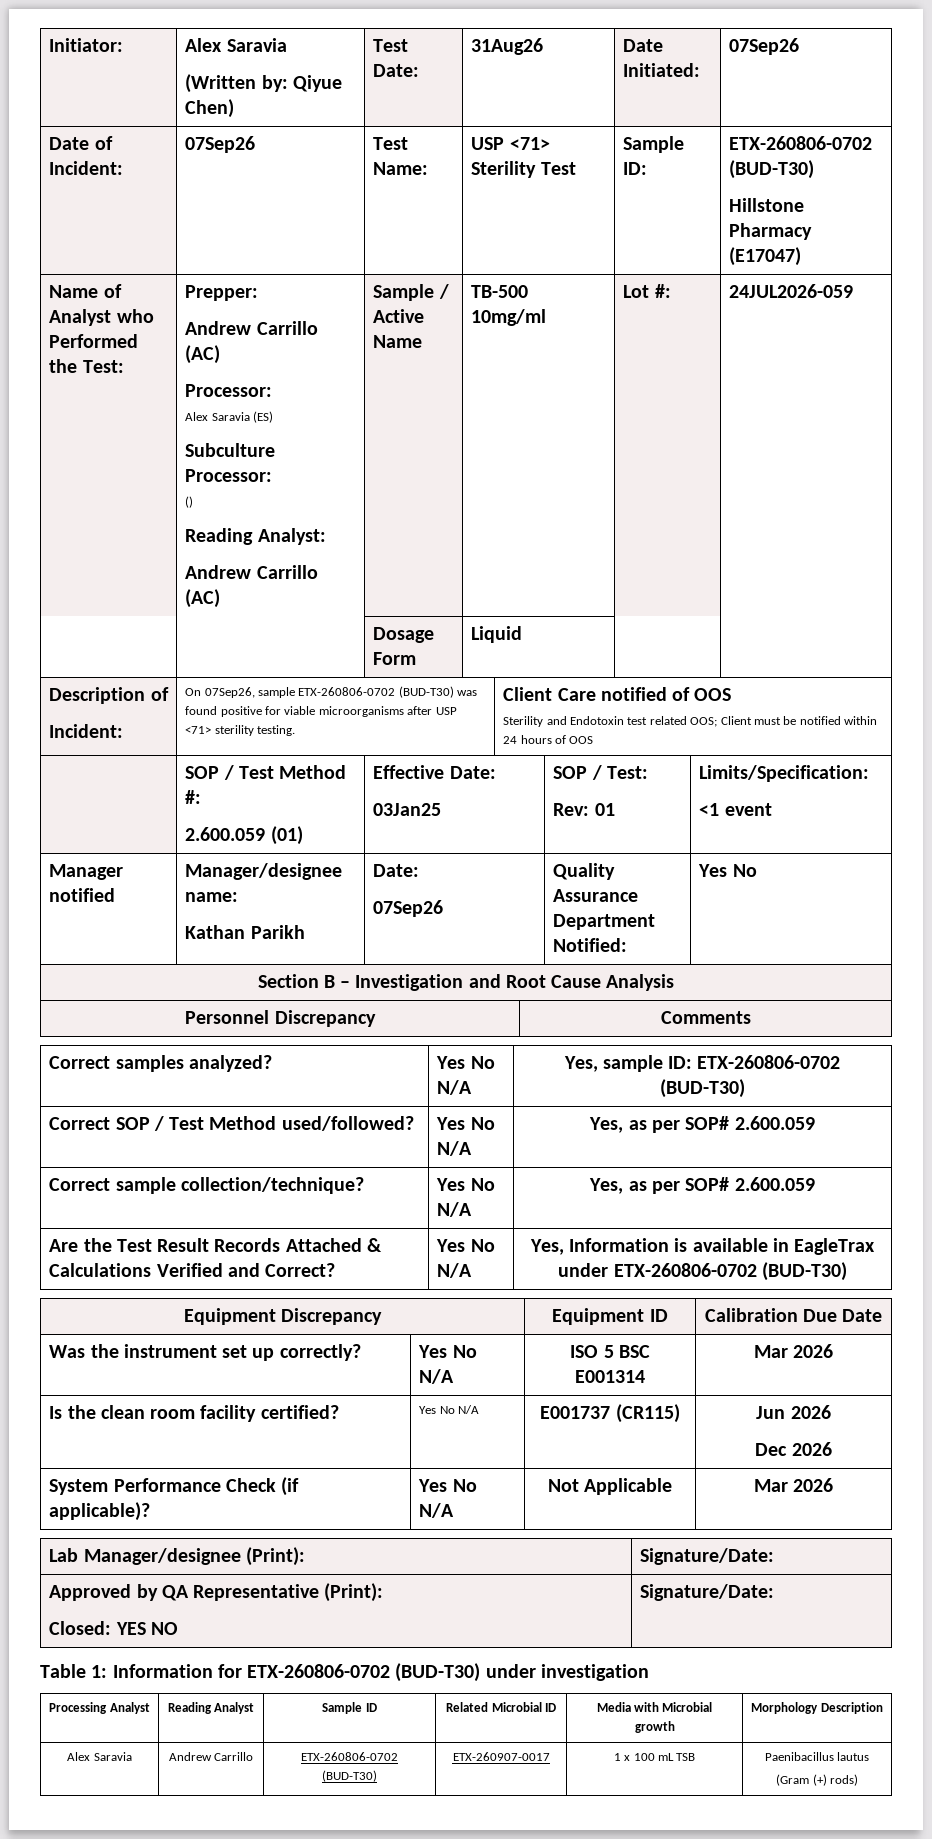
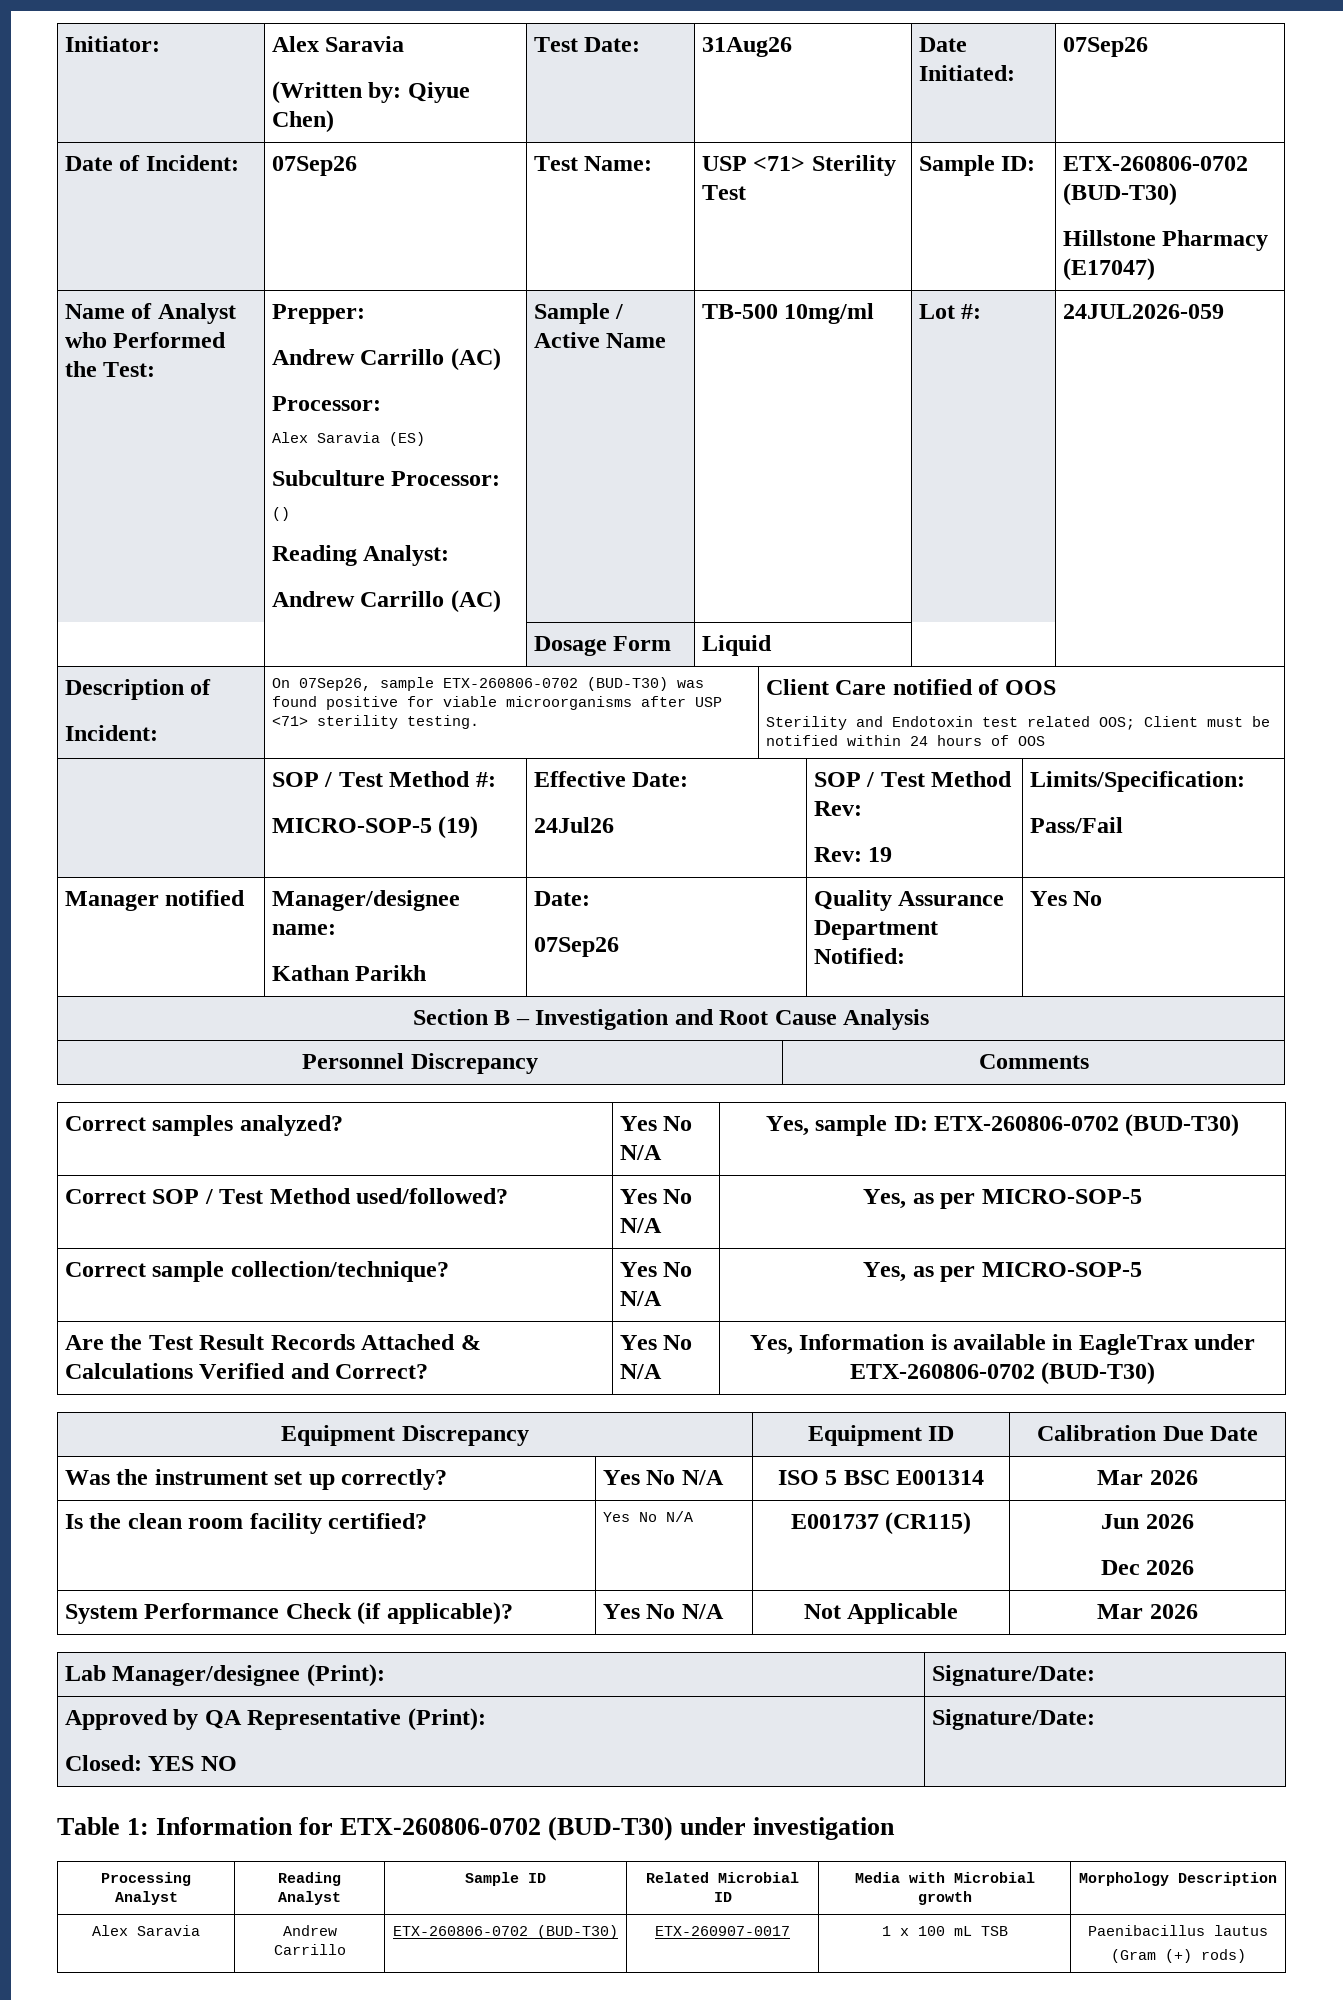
  | SOP / Test Method #:
- 2.600.059 (01) | Effective Date:
- 03Jan25 | SOP / Test:
- Rev: 01 | Limits/Specification:
- <1 event
+ MICRO-SOP-5 (19) | Effective Date:
+ 24Jul26 | SOP / Test Method Rev:
+ Rev: 19 | Limits/Specification:
+ Pass/Fail
- Correct SOP / Test Method used/followed? | Yes No N/A | Yes, as per SOP# 2.600.059
+ Correct SOP / Test Method used/followed? | Yes No N/A | Yes, as per MICRO-SOP-5
- Correct sample collection/technique? | Yes No N/A | Yes, as per SOP# 2.600.059
+ Correct sample collection/technique? | Yes No N/A | Yes, as per MICRO-SOP-5

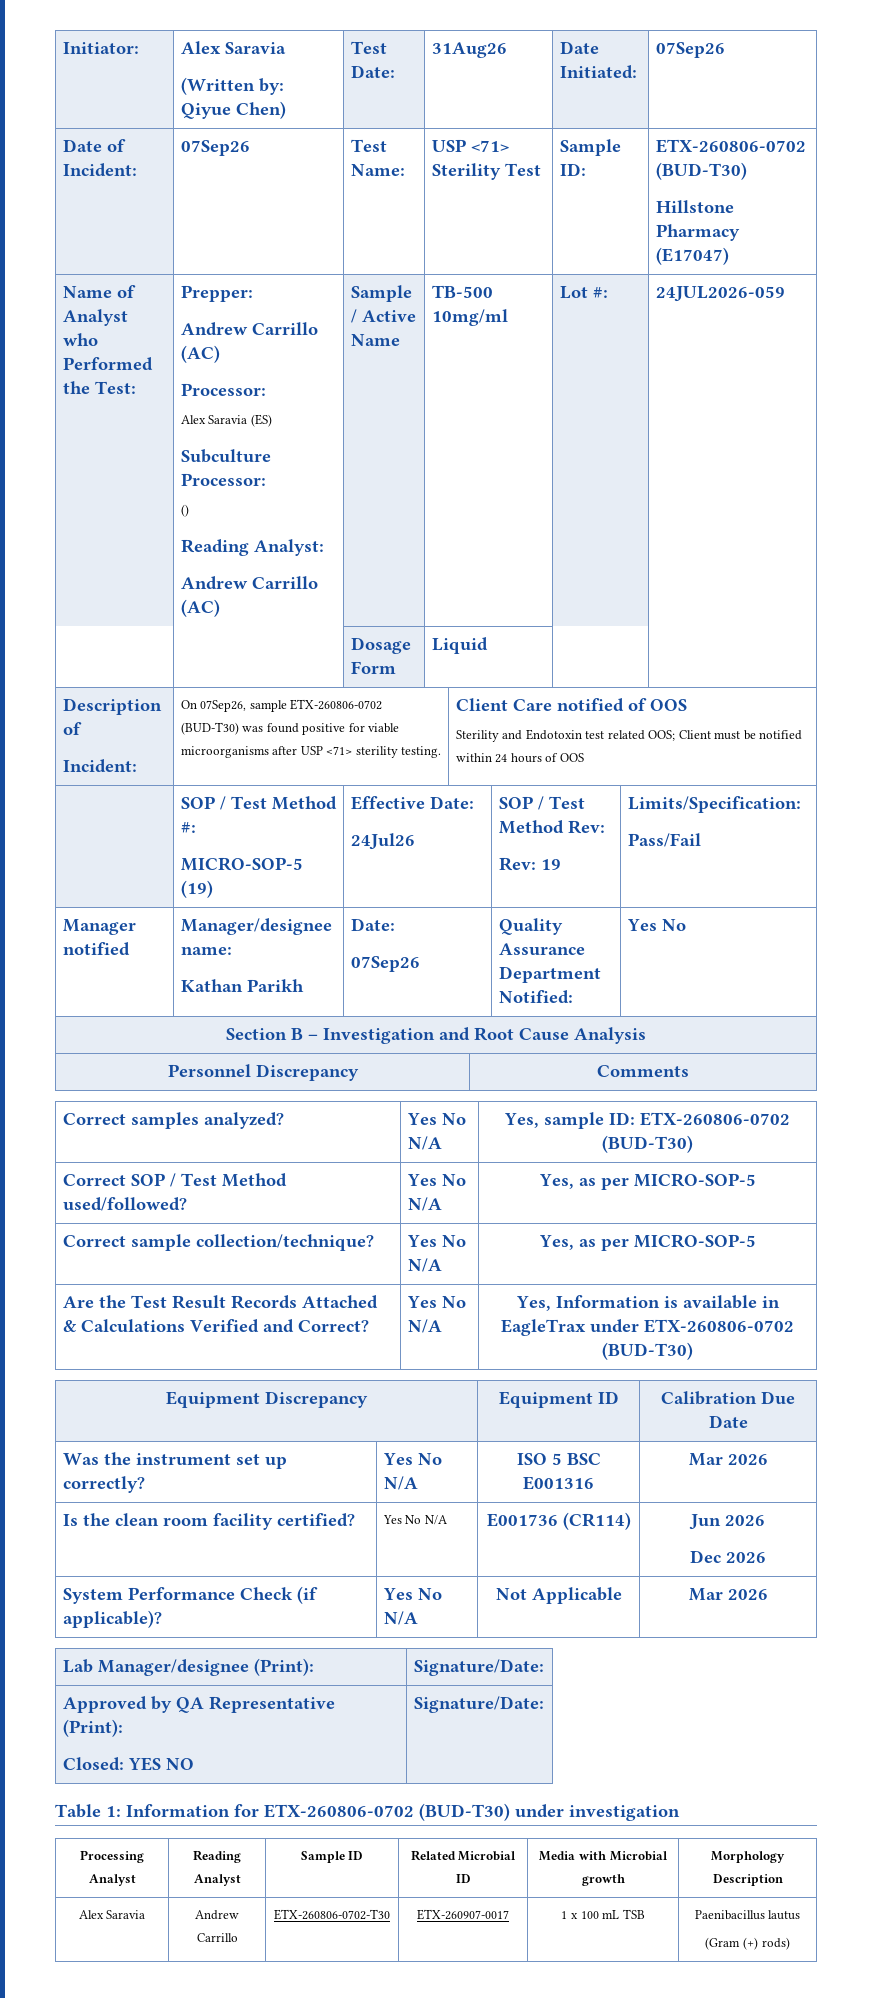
- Was the instrument set up correctly? | Yes No N/A | ISO 5 BSC E001314 | Mar 2026
+ Was the instrument set up correctly? | Yes No N/A | ISO 5 BSC E001316 | Mar 2026
- Is the clean room facility certified? | Yes No N/A | E001737 (CR115) | Jun 2026
+ Is the clean room facility certified? | Yes No N/A | E001736 (CR114) | Jun 2026
- Alex Saravia | Andrew Carrillo | ETX-260806-0702 (BUD-T30) | ETX-260907-0017 | 1 x 100 mL TSB | Paenibacillus lautus
+ Alex Saravia | Andrew Carrillo | ETX-260806-0702-T30 | ETX-260907-0017 | 1 x 100 mL TSB | Paenibacillus lautus

